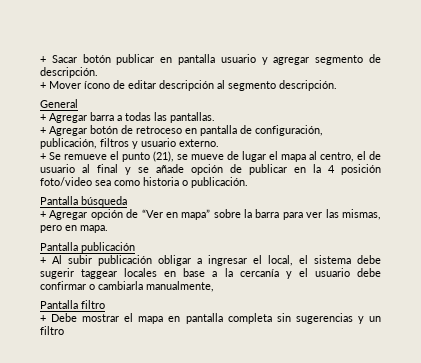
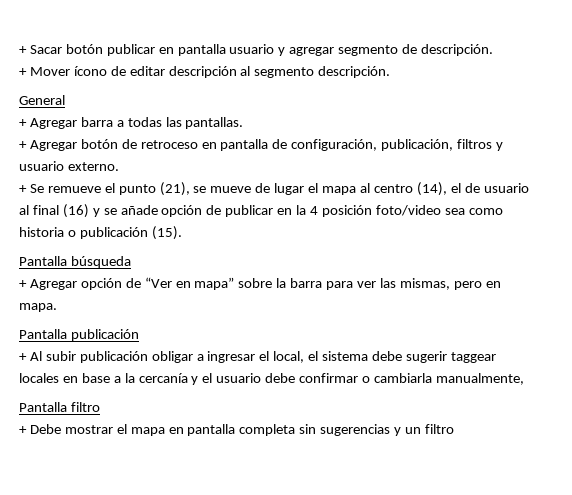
- + Se remueve el punto (21), se mueve de lugar el mapa al centro, el de usuario al final y se añade opción de publicar en la 4 posición foto/video sea como historia o publicación.
+ + Se remueve el punto (21), se mueve de lugar el mapa al centro (14), el de usuario al final (16) y se añade opción de publicar en la 4 posición foto/video sea como historia o publicación (15).

